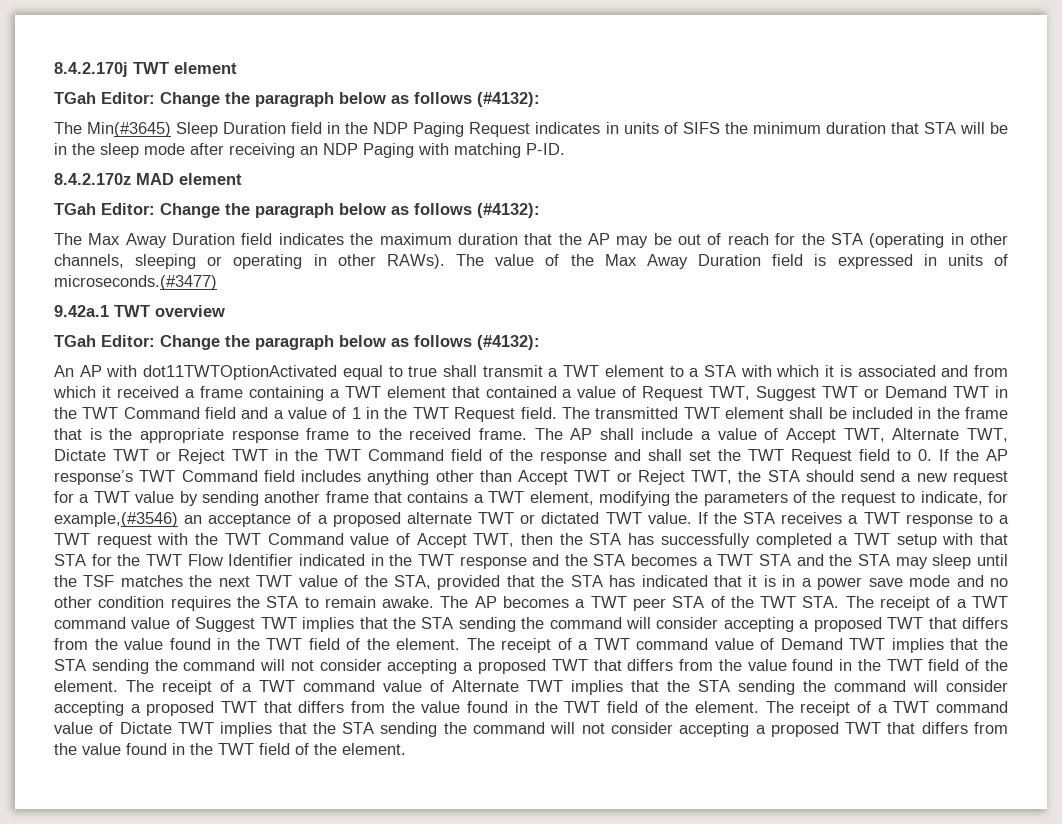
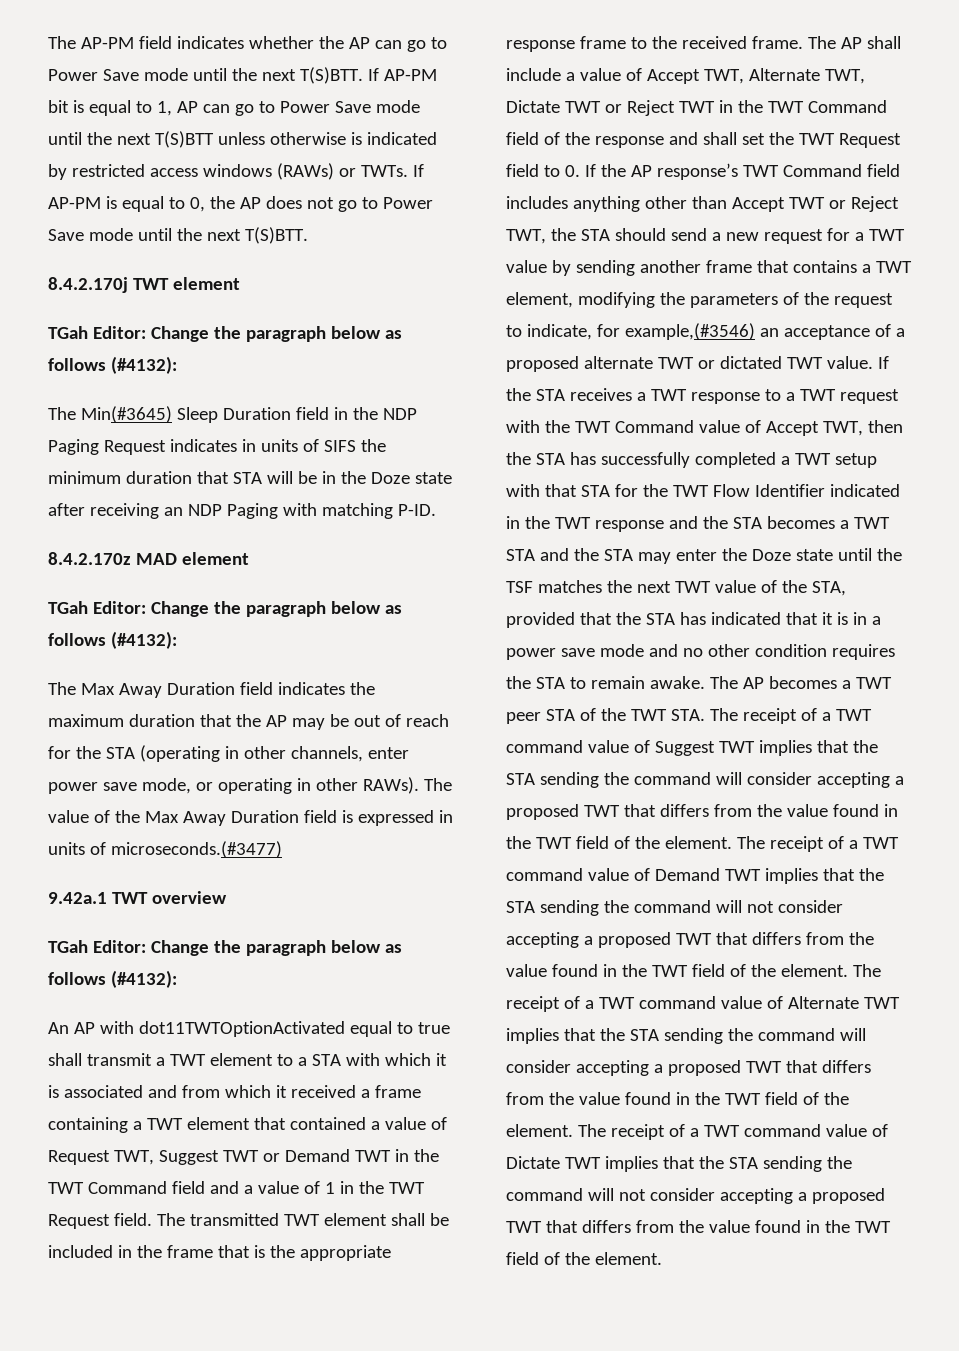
+ The AP-PM field indicates whether the AP can go to Power Save mode until the next T(S)BTT. If AP-PM bit is equal to 1, AP can go to Power Save mode until the next T(S)BTT unless otherwise is indicated by restricted access windows (RAWs) or TWTs. If AP-PM is equal to 0, the AP does not go to Power Save mode until the next T(S)BTT.
- The Min(#3645) Sleep Duration field in the NDP Paging Request indicates in units of SIFS the minimum duration that STA will be in the sleep mode after receiving an NDP Paging with matching P-ID.
+ The Min(#3645) Sleep Duration field in the NDP Paging Request indicates in units of SIFS the minimum duration that STA will be in the Doze state after receiving an NDP Paging with matching P-ID.
- The Max Away Duration field indicates the maximum duration that the AP may be out of reach for the STA (operating in other channels, sleeping or operating in other RAWs).
+ The Max Away Duration field indicates the maximum duration that the AP may be out of reach for the STA (operating in other channels, enter power save mode, or operating in other RAWs).
- If the STA receives a TWT response to a TWT request with the TWT Command value of Accept TWT, then the STA has successfully completed a TWT setup with that STA for the TWT Flow Identifier indicated in the TWT response and the STA becomes a TWT STA and the STA may sleep until the TSF matches the next TWT value of the STA, provided that the STA has indicated that it is in a power save mode and no other condition requires the STA to remain awake.
+ If the STA receives a TWT response to a TWT request with the TWT Command value of Accept TWT, then the STA has successfully completed a TWT setup with that STA for the TWT Flow Identifier indicated in the TWT response and the STA becomes a TWT STA and the STA may enter the Doze state until the TSF matches the next TWT value of the STA, provided that the STA has indicated that it is in a power save mode and no other condition requires the STA to remain awake.

